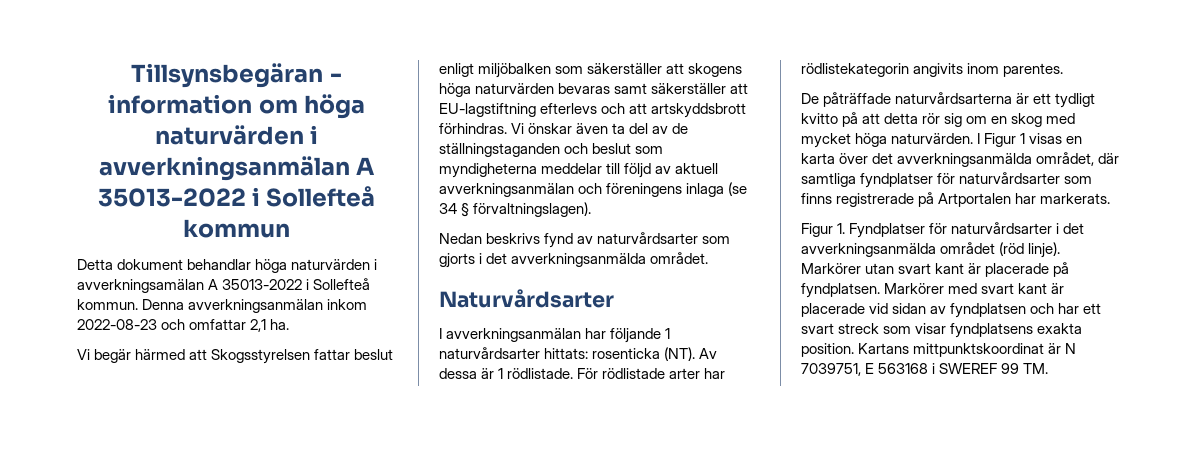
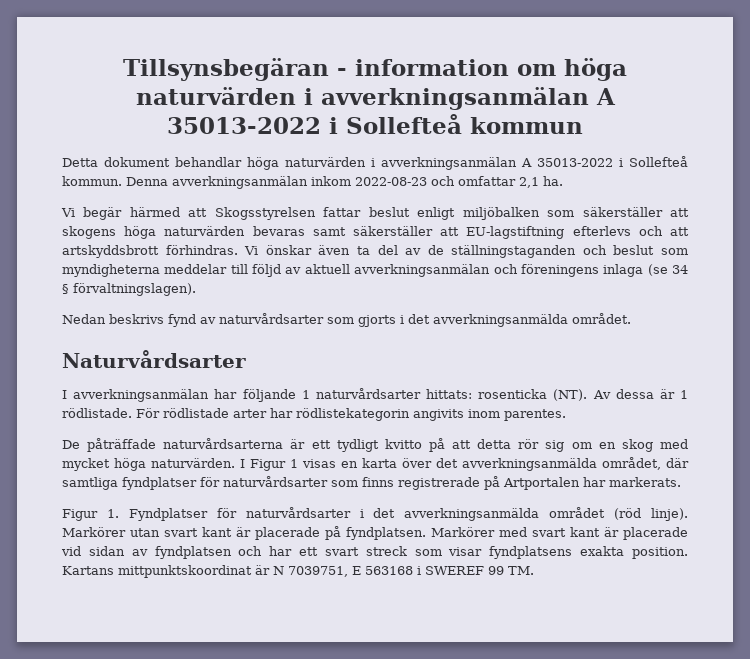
- Detta dokument behandlar höga naturvärden i avverkningsamälan A 35013-2022 i Sollefteå kommun.
+ Detta dokument behandlar höga naturvärden i avverkningsanmälan A 35013-2022 i Sollefteå kommun.

